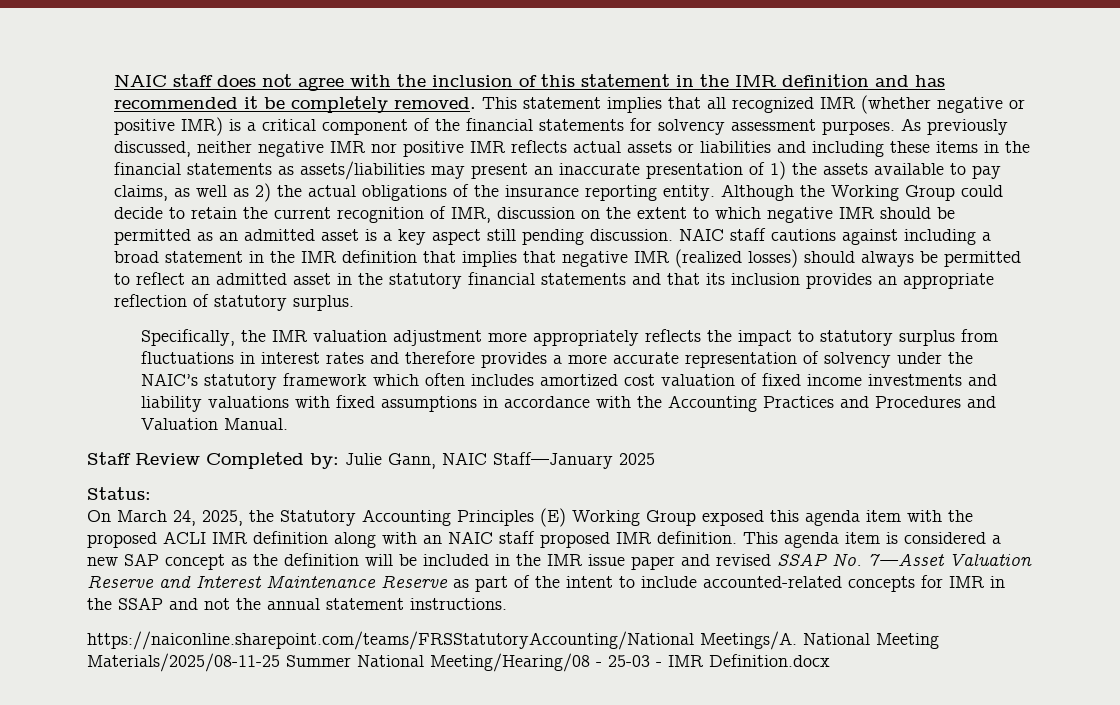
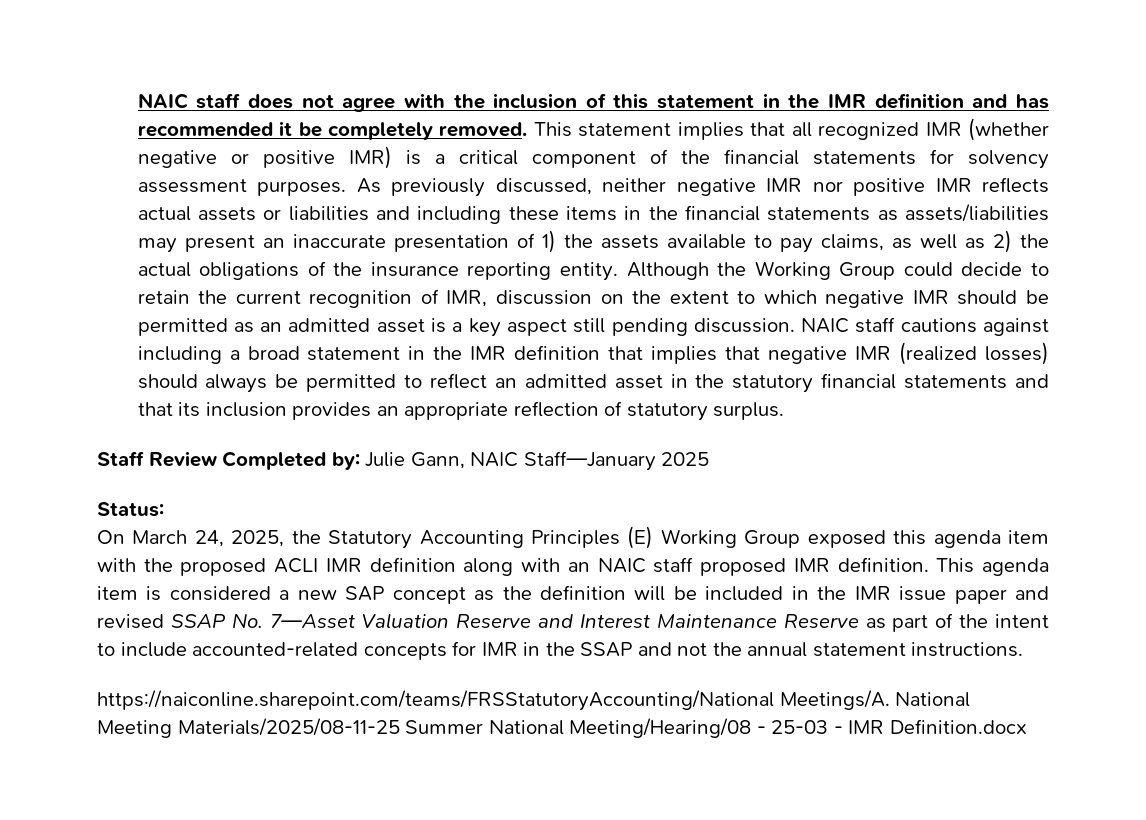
- Specifically, the IMR valuation adjustment more appropriately reflects the impact to statutory surplus from fluctuations in interest rates and therefore provides a more accurate representation of solvency under the NAIC’s statutory framework which often includes amortized cost valuation of fixed income investments and liability valuations with fixed assumptions in accordance with the Accounting Practices and Procedures and Valuation Manual.

